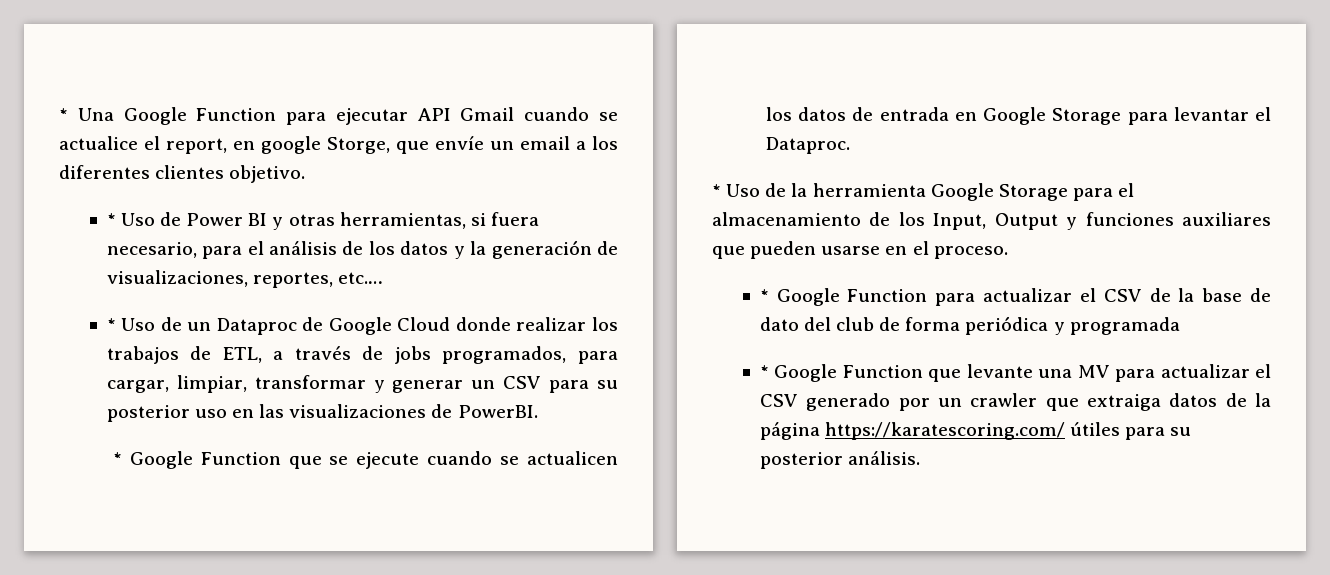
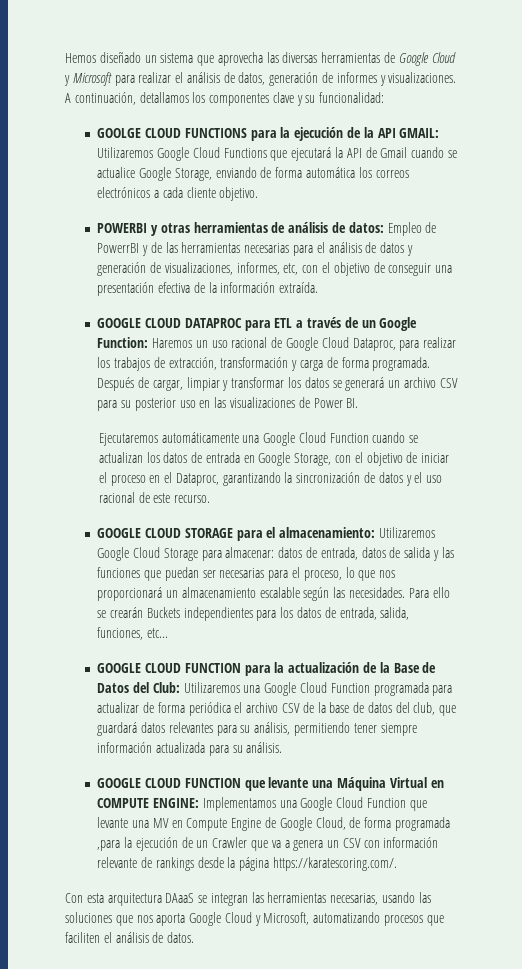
- * Una Google Function para ejecutar API Gmail cuando se actualice el report, en google Storge, que envíe un email a los diferentes clientes objetivo.
- * Uso de Power BI y otras herramientas, si fuera necesario, para el análisis de los datos y la generación de visualizaciones, reportes, etc.…
- * Uso de un Dataproc de Google Cloud donde realizar los trabajos de ETL, a través de jobs programados, para cargar, limpiar, transformar y generar un CSV para su posterior uso en las visualizaciones de PowerBI.
- * Google Function que se ejecute cuando se actualicen los datos de entrada en Google Storage para levantar el Dataproc.
- * Uso de la herramienta Google Storage para el almacenamiento de los Input, Output y funciones auxiliares que pueden usarse en el proceso.
- * Google Function para actualizar el CSV de la base de dato del club de forma periódica y programada
- * Google Function que levante una MV para actualizar el CSV generado por un crawler que extraiga datos de la página https://karatescoring.com/ útiles para su posterior análisis.
+ Hemos diseñado un sistema que aprovecha las diversas herramientas de Google Cloud y Microsoft para realizar el análisis de datos, generación de informes y visualizaciones. A continuación, detallamos los componentes clave y su funcionalidad:
+ GOOLGE CLOUD FUNCTIONS para la ejecución de la API GMAIL: Utilizaremos Google Cloud Functions que ejecutará la API de Gmail cuando se actualice Google Storage, enviando de forma automática los correos electrónicos a cada cliente objetivo.
+ POWERBI y otras herramientas de análisis de datos: Empleo de PowerrBI y de las herramientas necesarias para el análisis de datos y generación de visualizaciones, informes, etc, con el objetivo de conseguir una presentación efectiva de la información extraída.
+ GOOGLE CLOUD DATAPROC para ETL a través de un Google Function: Haremos un uso racional de Google Cloud Dataproc, para realizar los trabajos de extracción, transformación y carga de forma programada. Después de cargar, limpiar y transformar los datos se generará un archivo CSV para su posterior uso en las visualizaciones de Power BI.
+ Ejecutaremos automáticamente una Google Cloud Function cuando se actualizan los datos de entrada en Google Storage, con el objetivo de iniciar el proceso en el Dataproc, garantizando la sincronización de datos y el uso racional de este recurso.
+ GOOGLE CLOUD STORAGE para el almacenamiento: Utilizaremos Google Cloud Storage para almacenar: datos de entrada, datos de salida y las funciones que puedan ser necesarias para el proceso, lo que nos proporcionará un almacenamiento escalable según las necesidades. Para ello se crearán Buckets independientes para los datos de entrada, salida, funciones, etc...
+ GOOGLE CLOUD FUNCTION para la actualización de la Base de Datos del Club: Utilizaremos una Google Cloud Function programada para actualizar de forma periódica el archivo CSV de la base de datos del club, que guardará datos relevantes para su análisis, permitiendo tener siempre información actualizada para su análisis.
+ GOOGLE CLOUD FUNCTION que levante una Máquina Virtual en COMPUTE ENGINE: Implementamos una Google Cloud Function que levante una MV en Compute Engine de Google Cloud, de forma programada ,para la ejecución de un Crawler que va a genera un CSV con información relevante de rankings desde la página https://karatescoring.com/.
+ Con esta arquitectura DAaaS se integran las herramientas necesarias, usando las soluciones que nos aporta Google Cloud y Microsoft, automatizando procesos que faciliten el análisis de datos.

